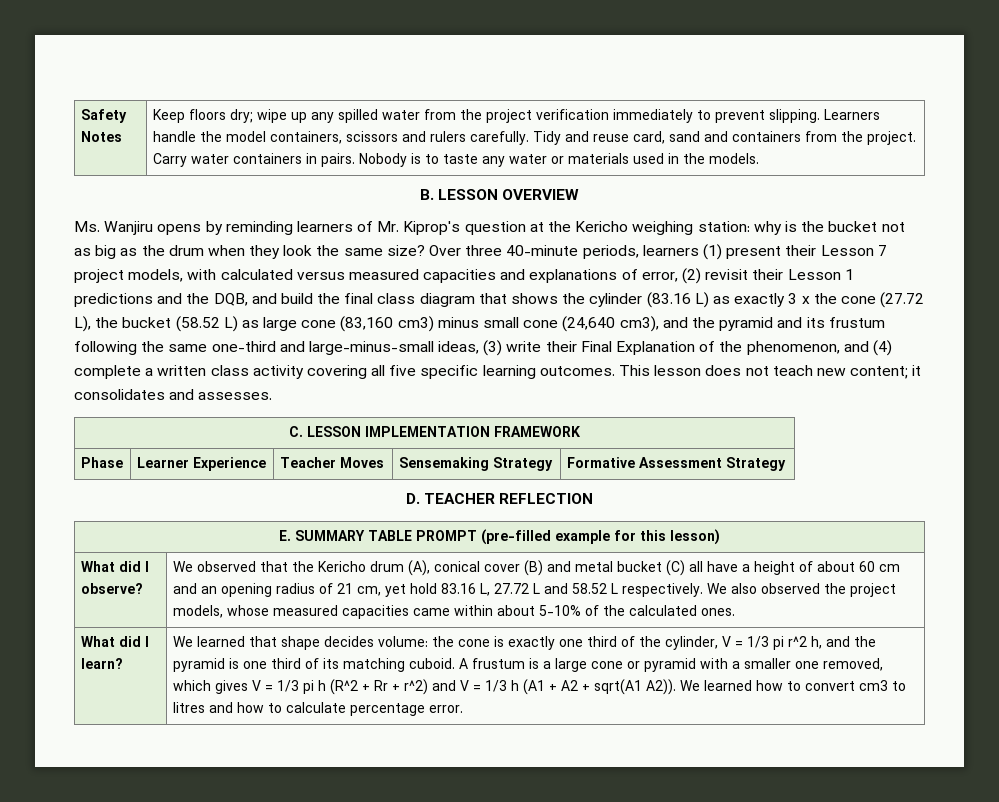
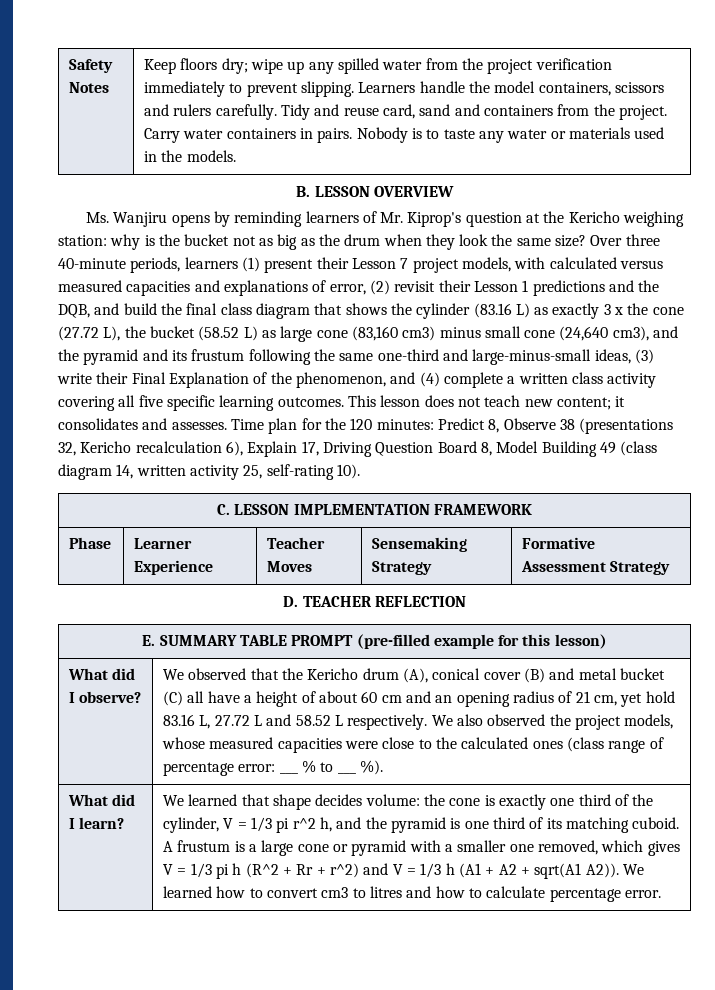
+ Time plan for the 120 minutes: Predict 8, Observe 38 (presentations 32, Kericho recalculation 6), Explain 17, Driving Question Board 8, Model Building 49 (class diagram 14, written activity 25, self-rating 10).
- We also observed the project models, whose measured capacities came within about 5-10% of the calculated ones.
+ We also observed the project models, whose measured capacities were close to the calculated ones (class range of percentage error: ___ % to ___ %).

